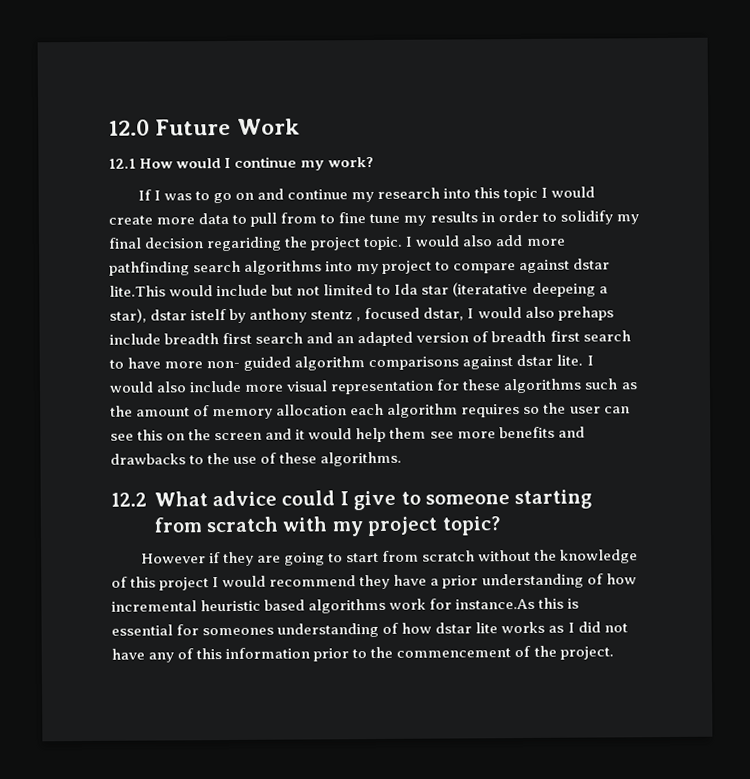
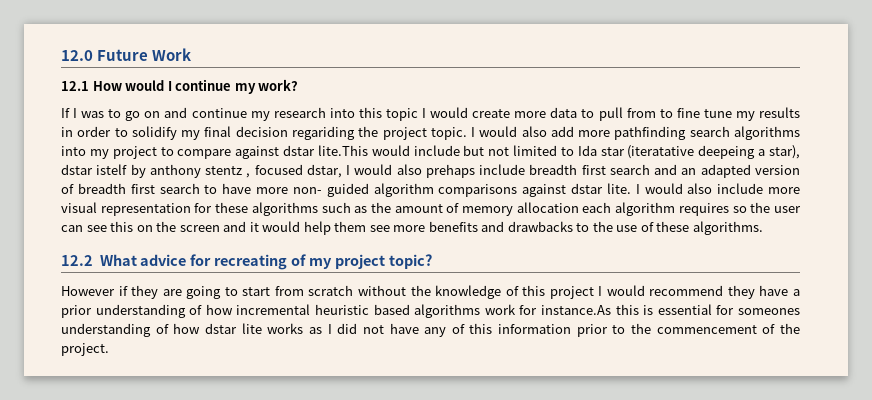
- 12.2 What advice could I give to someone starting from scratch with my project topic?
+ 12.2 What advice for recreating of my project topic?

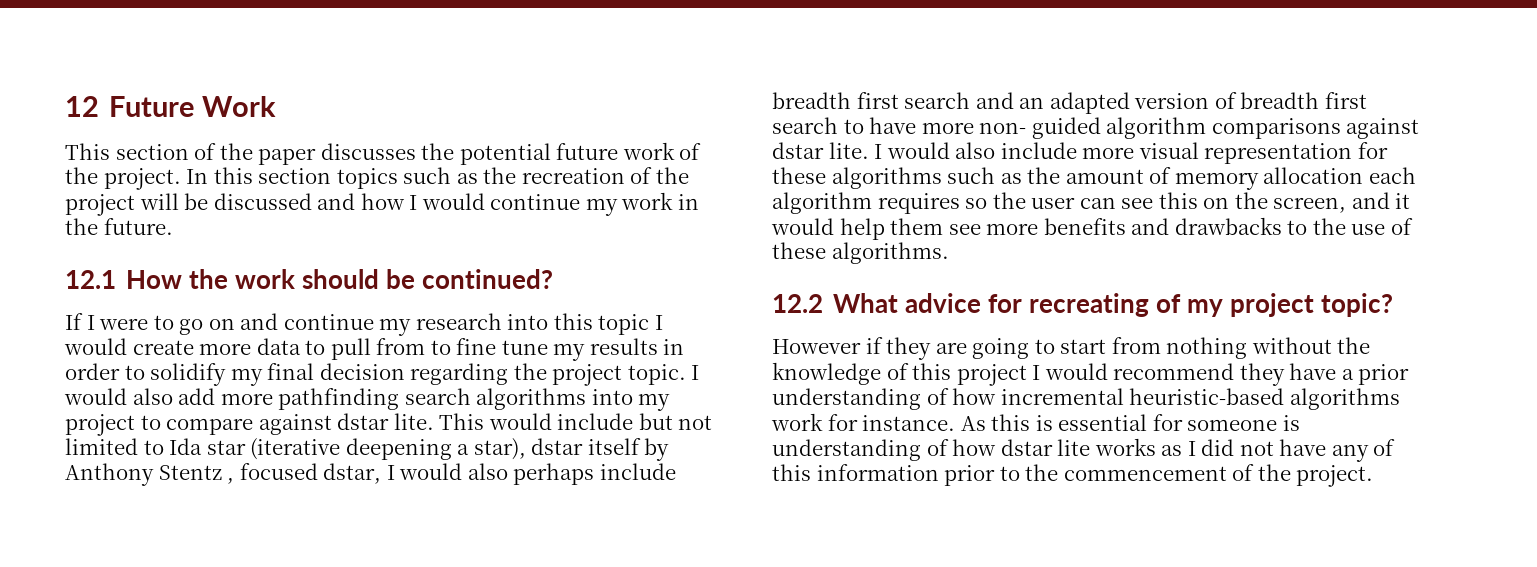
- 12.0 Future Work
+ 12 Future Work
- 12.1 How would I continue my work?
+ This section of the paper discusses the potential future work of the project. In this section topics such as the recreation of the project will be discussed and how I would continue my work in the future.
+ 12.1 How the work should be continued?
- If I was to go on and continue my research into this topic I would create more data to pull from to fine tune my results in order to solidify my final decision regariding the project topic.
+ If I were to go on and continue my research into this topic I would create more data to pull from to fine tune my results in order to solidify my final decision regarding the project topic.
- I would also add more pathfinding search algorithms into my project to compare against dstar lite.This would include but not limited to Ida star (iteratative deepeing a star), dstar istelf by anthony stentz , focused dstar, I would also prehaps include breadth first search and an adapted version of breadth first search to have more non- guided algorithm comparisons against dstar lite.
+ I would also add more pathfinding search algorithms into my project to compare against dstar lite. This would include but not limited to Ida star (iterative deepening a star), dstar itself by Anthony Stentz , focused dstar, I would also perhaps include breadth first search and an adapted version of breadth first search to have more non- guided algorithm comparisons against dstar lite.
- I would also include more visual representation for these algorithms such as the amount of memory allocation each algorithm requires so the user can see this on the screen and it would help them see more benefits and drawbacks to the use of these algorithms.
+ I would also include more visual representation for these algorithms such as the amount of memory allocation each algorithm requires so the user can see this on the screen, and it would help them see more benefits and drawbacks to the use of these algorithms.
- However if they are going to start from scratch without the knowledge of this project I would recommend they have a prior understanding of how incremental heuristic based algorithms work for instance.As this is essential for someones understanding of how dstar lite works as I did not have any of this information prior to the commencement of the project.
+ However if they are going to start from nothing without the knowledge of this project I would recommend they have a prior understanding of how incremental heuristic-based algorithms work for instance. As this is essential for someone is understanding of how dstar lite works as I did not have any of this information prior to the commencement of the project.

